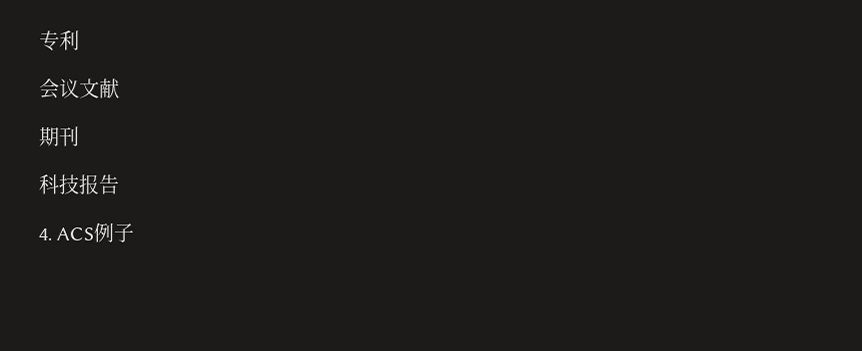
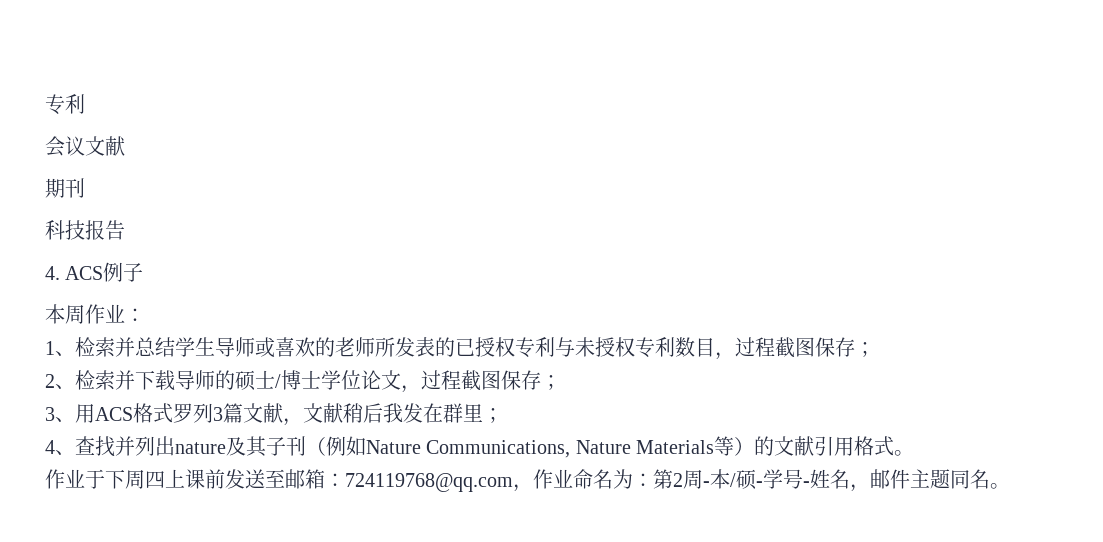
+ 本周作业：
+ 1、检索并总结学生导师或喜欢的老师所发表的已授权专利与未授权专利数目，过程截图保存；
+ 2、检索并下载导师的硕士/博士学位论文，过程截图保存；
+ 3、用ACS格式罗列3篇文献，文献稍后我发在群里；
+ 4、查找并列出nature及其子刊（例如Nature Communications, Nature Materials等）的文献引用格式。
+ 作业于下周四上课前发送至邮箱：724119768@qq.com，作业命名为：第2周-本/硕-学号-姓名，邮件主题同名。

